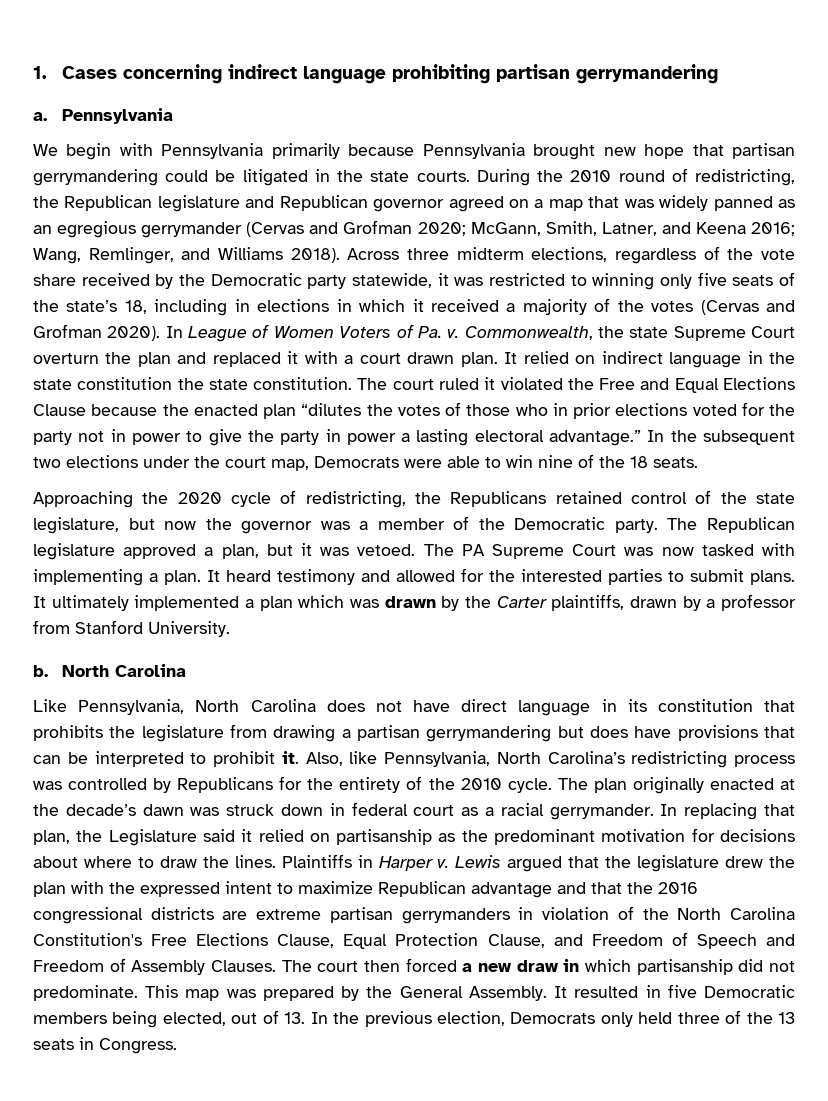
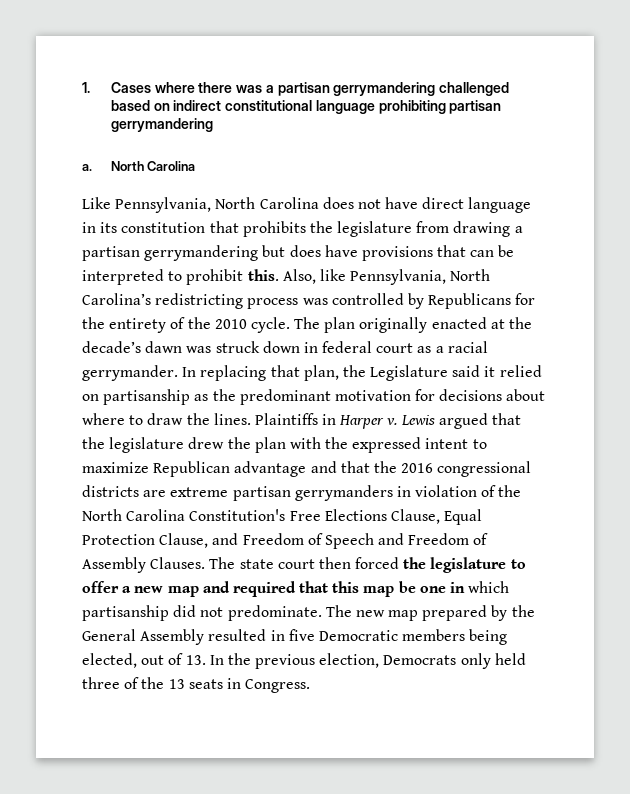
- 1. Cases concerning indirect language prohibiting partisan gerrymandering
- a. Pennsylvania
- We begin with Pennsylvania primarily because Pennsylvania brought new hope that partisan gerrymandering could be litigated in the state courts. During the 2010 round of redistricting, the Republican legislature and Republican governor agreed on a map that was widely panned as an egregious gerrymander (Cervas and Grofman 2020; McGann, Smith, Latner, and Keena 2016; Wang, Remlinger, and Williams 2018). Across three midterm elections, regardless of the vote share received by the Democratic party statewide, it was restricted to winning only five seats of the state’s 18, including in elections in which it received a majority of the votes (Cervas and Grofman 2020). In League of Women Voters of Pa. v. Commonwealth, the state Supreme Court overturn the plan and replaced it with a court drawn plan. It relied on indirect language in the state constitution the state constitution. The court ruled it violated the Free and Equal Elections Clause because the enacted plan “dilutes the votes of those who in prior elections voted for the party not in power to give the party in power a lasting electoral advantage.” In the subsequent two elections under the court map, Democrats were able to win nine of the 18 seats.
- Approaching the 2020 cycle of redistricting, the Republicans retained control of the state legislature, but now the governor was a member of the Democratic party. The Republican legislature approved a plan, but it was vetoed. The PA Supreme Court was now tasked with implementing a plan. It heard testimony and allowed for the interested parties to submit plans. It ultimately implemented a plan which was drawn by the Carter plaintiffs, drawn by a professor from Stanford University.
- b.
+ 1. Cases where there was a partisan gerrymandering challenged based on indirect constitutional language prohibiting partisan gerrymandering
+ a.
- Like Pennsylvania, North Carolina does not have direct language in its constitution that prohibits the legislature from drawing a partisan gerrymandering but does have provisions that can be interpreted to prohibit it.
+ Like Pennsylvania, North Carolina does not have direct language in its constitution that prohibits the legislature from drawing a partisan gerrymandering but does have provisions that can be interpreted to prohibit this.
- The court then forced a new draw in which partisanship did not predominate.
+ The state court then forced the legislature to offer a new map and required that this map be one in which partisanship did not predominate.
- This map was prepared by the General Assembly. It resulted in five Democratic members being elected, out of 13. In the previous election, Democrats only held three of the 13 seats in Congress.
+ The new map prepared by the General Assembly resulted in five Democratic members being elected, out of 13. In the previous election, Democrats only held three of the 13 seats in Congress.

